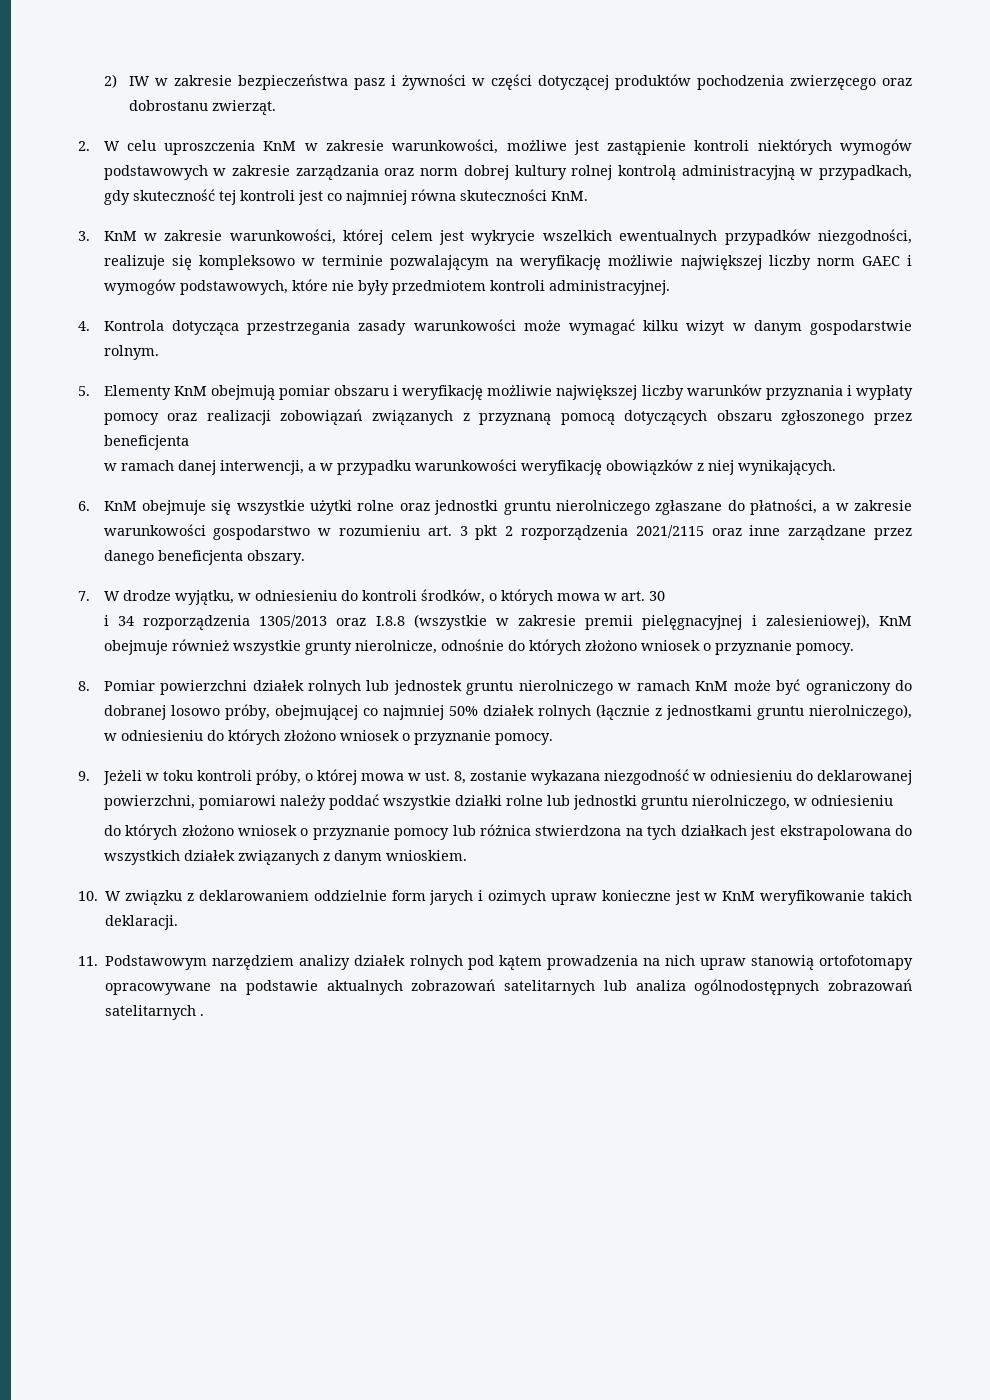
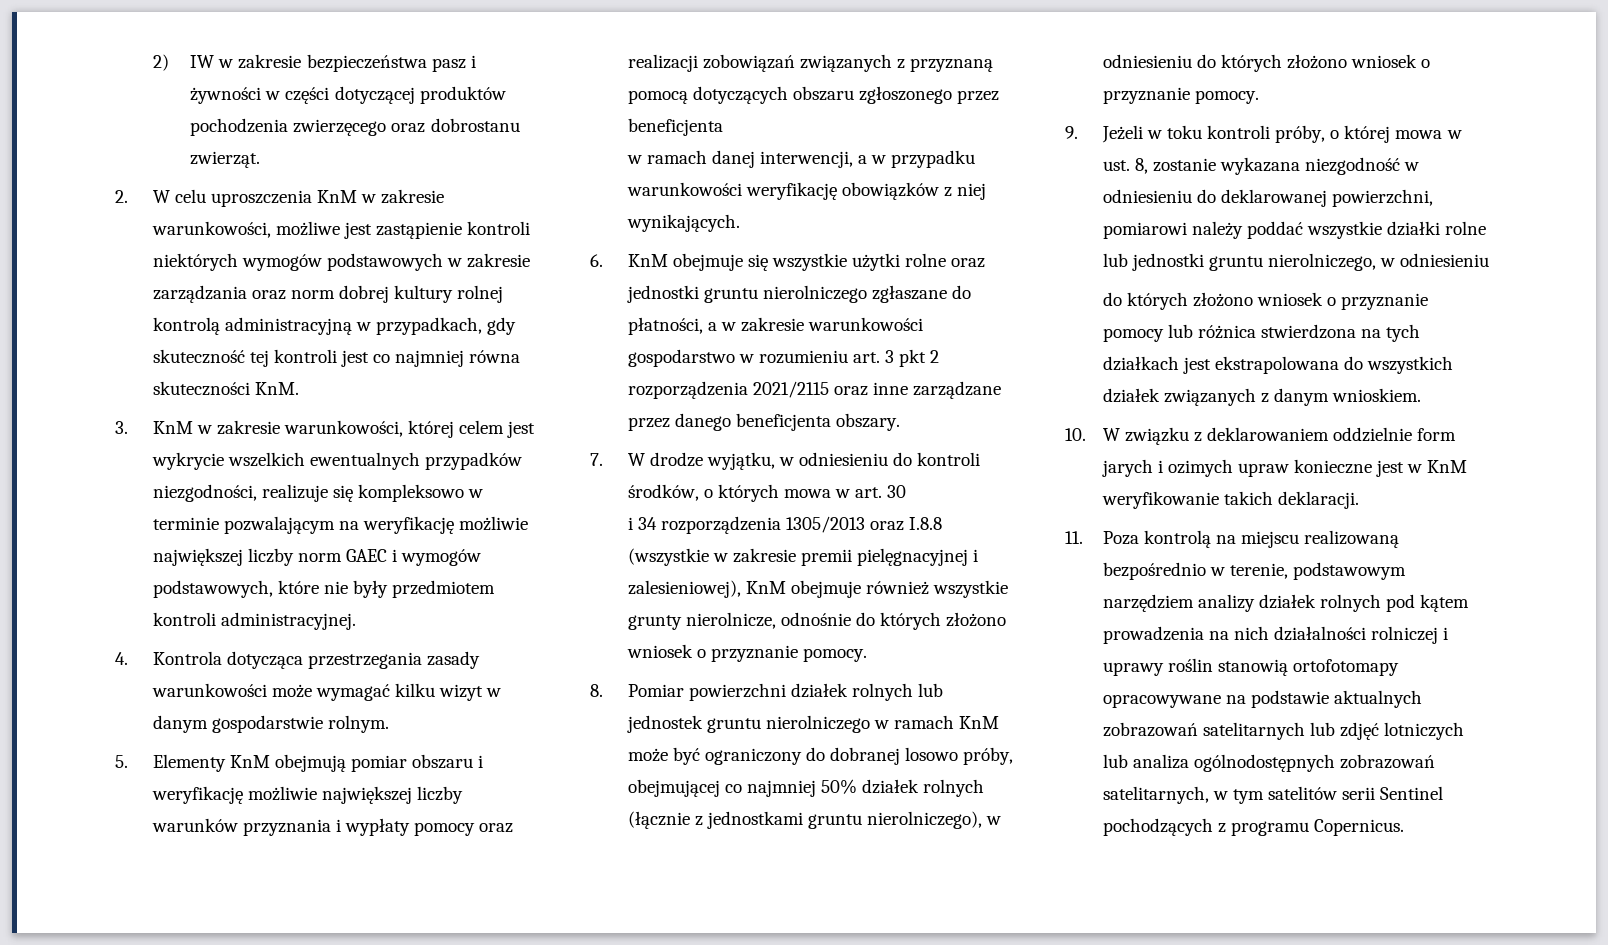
- 11. Podstawowym narzędziem analizy działek rolnych pod kątem prowadzenia na nich upraw stanowią ortofotomapy opracowywane na podstawie aktualnych zobrazowań satelitarnych lub analiza ogólnodostępnych zobrazowań satelitarnych .
+ 11. Poza kontrolą na miejscu realizowaną bezpośrednio w terenie, podstawowym narzędziem analizy działek rolnych pod kątem prowadzenia na nich działalności rolniczej i uprawy roślin stanowią ortofotomapy opracowywane na podstawie aktualnych zobrazowań satelitarnych lub zdjęć lotniczych lub analiza ogólnodostępnych zobrazowań satelitarnych, w tym satelitów serii Sentinel pochodzących z programu Copernicus.

